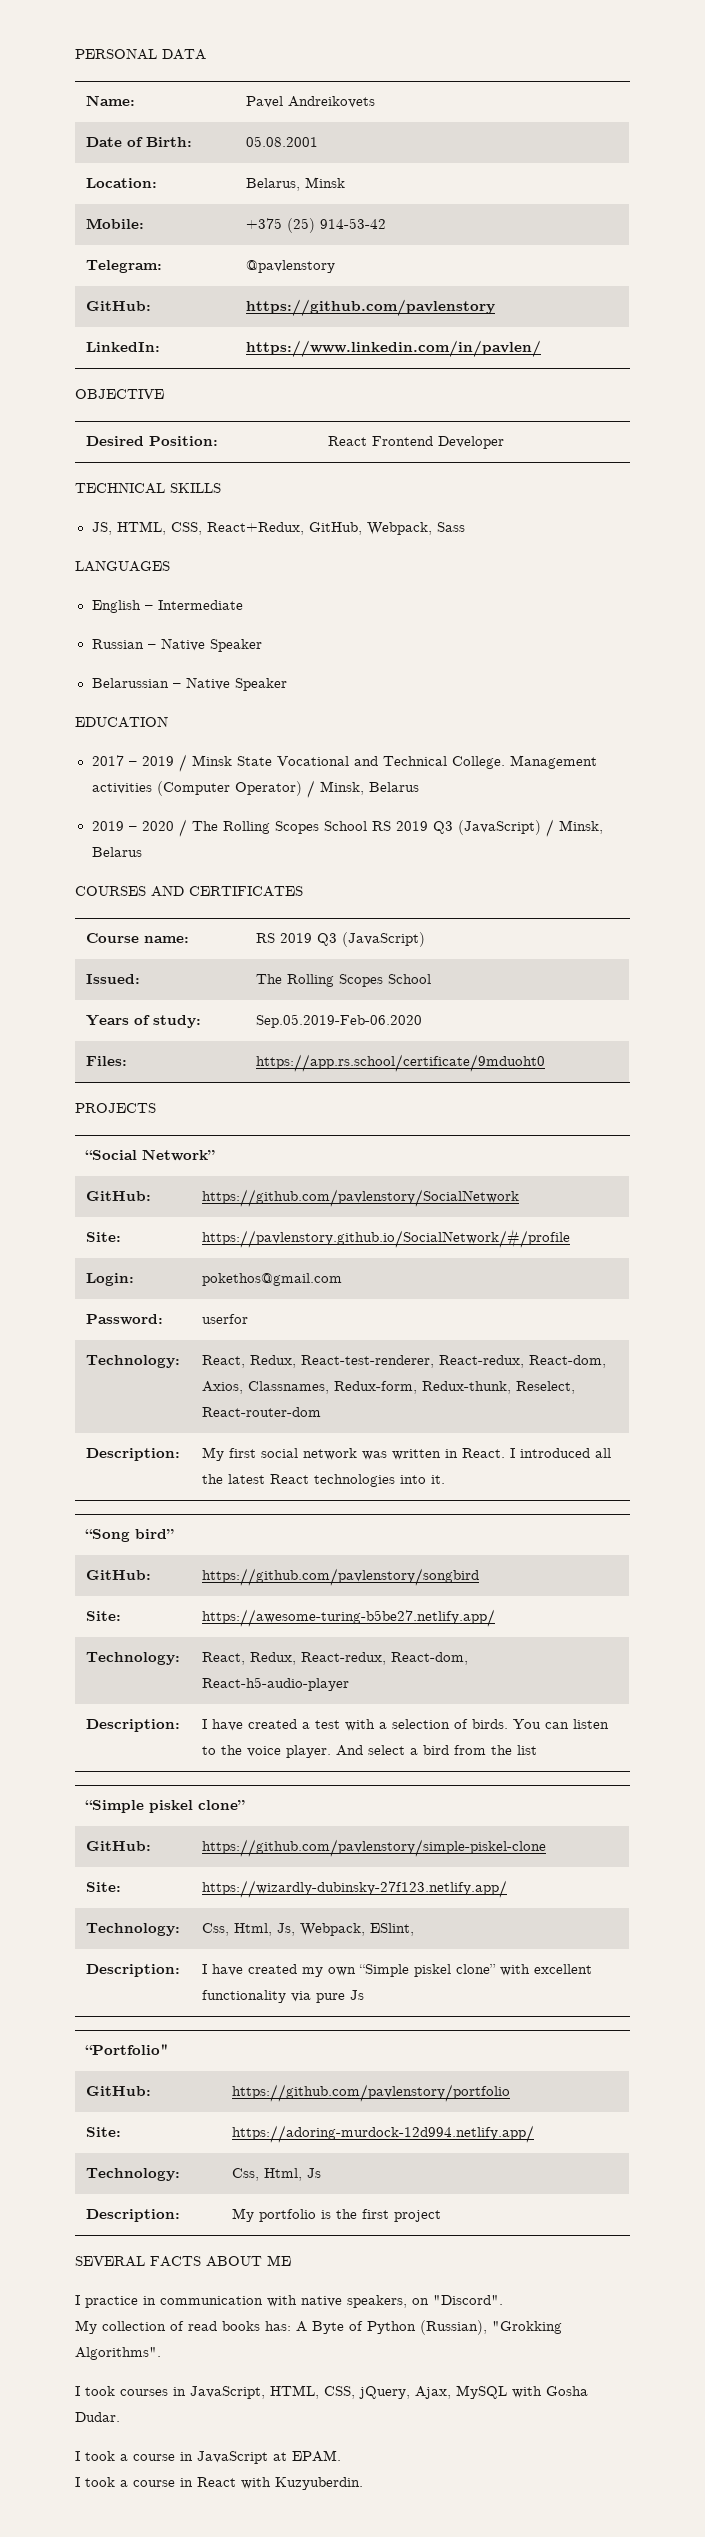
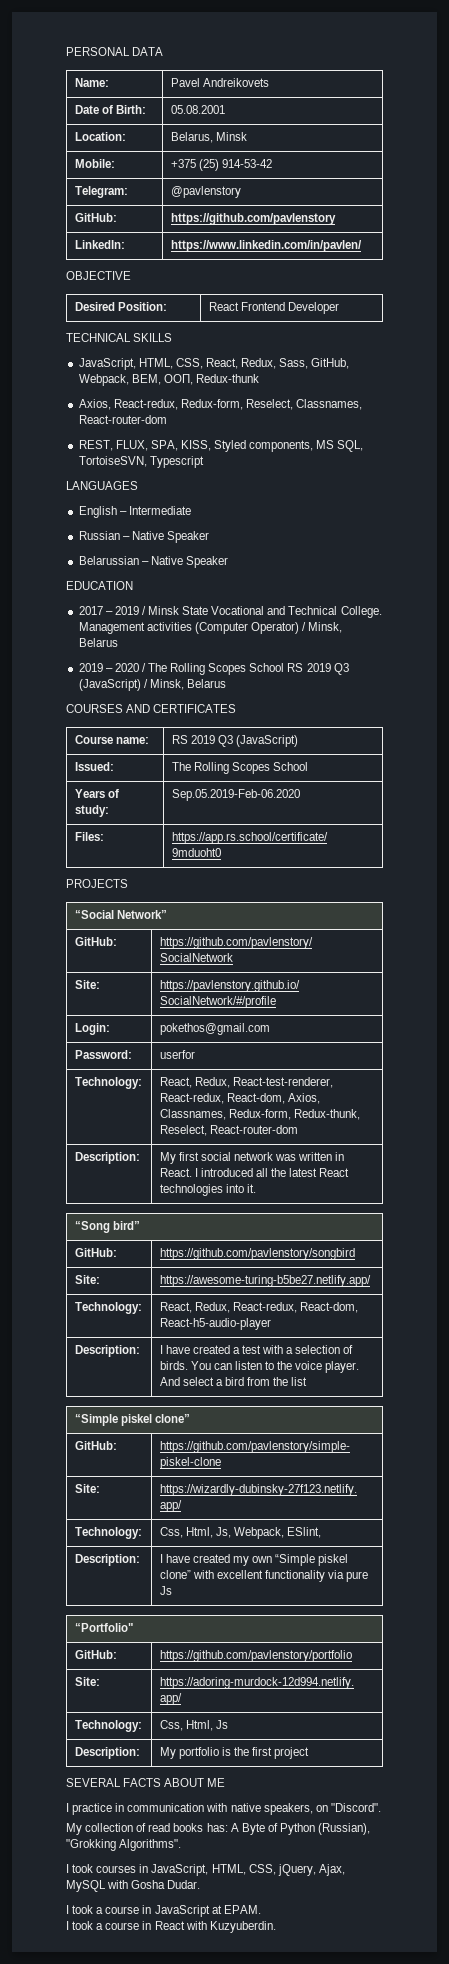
- JS, HTML, CSS, React+Redux, GitHub, Webpack, Sass
+ JavaScript, HTML, CSS, React, Redux, Sass, GitHub, Webpack, BEM, ООП, Redux-thunk
+ Axios, React-redux, Redux-form, Reselect, Classnames, React-router-dom
+ REST, FLUX, SPA, KISS, Styled components, MS SQL, TortoiseSVN, Typescript

